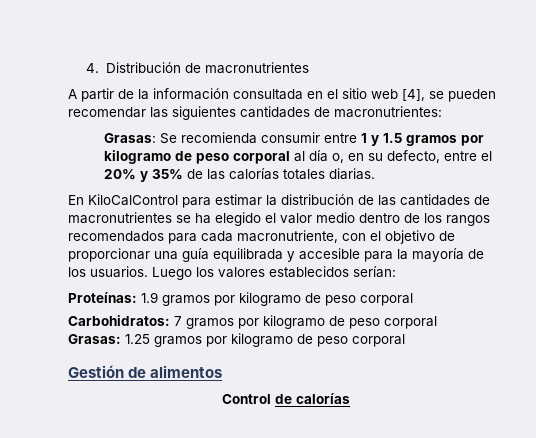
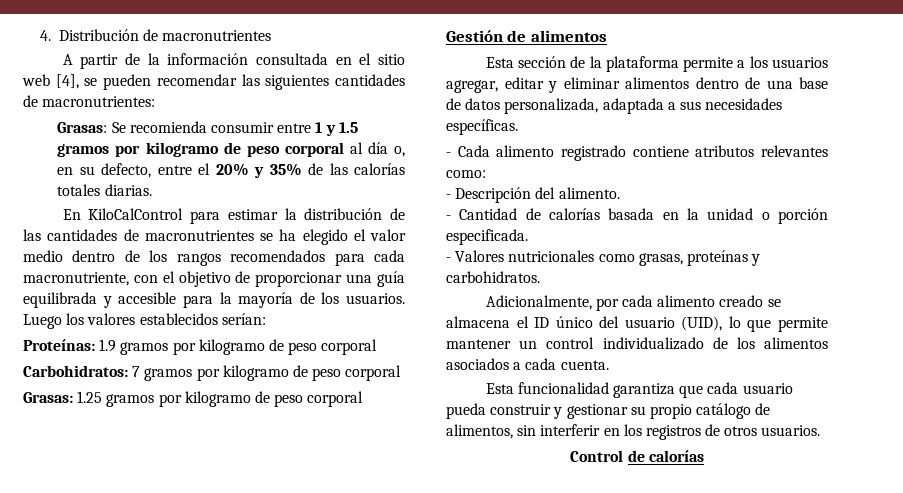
+ Esta sección de la plataforma permite a los usuarios agregar, editar y eliminar alimentos dentro de una base de datos personalizada, adaptada a sus necesidades específicas.
+ - Cada alimento registrado contiene atributos relevantes como:
+ - Descripción del alimento.
+ - Cantidad de calorías basada en la unidad o porción especificada.
+ - Valores nutricionales como grasas, proteínas y carbohidratos.
+ Adicionalmente, por cada alimento creado se almacena el ID único del usuario (UID), lo que permite mantener un control individualizado de los alimentos asociados a cada cuenta.
+ Esta funcionalidad garantiza que cada usuario pueda construir y gestionar su propio catálogo de alimentos, sin interferir en los registros de otros usuarios.

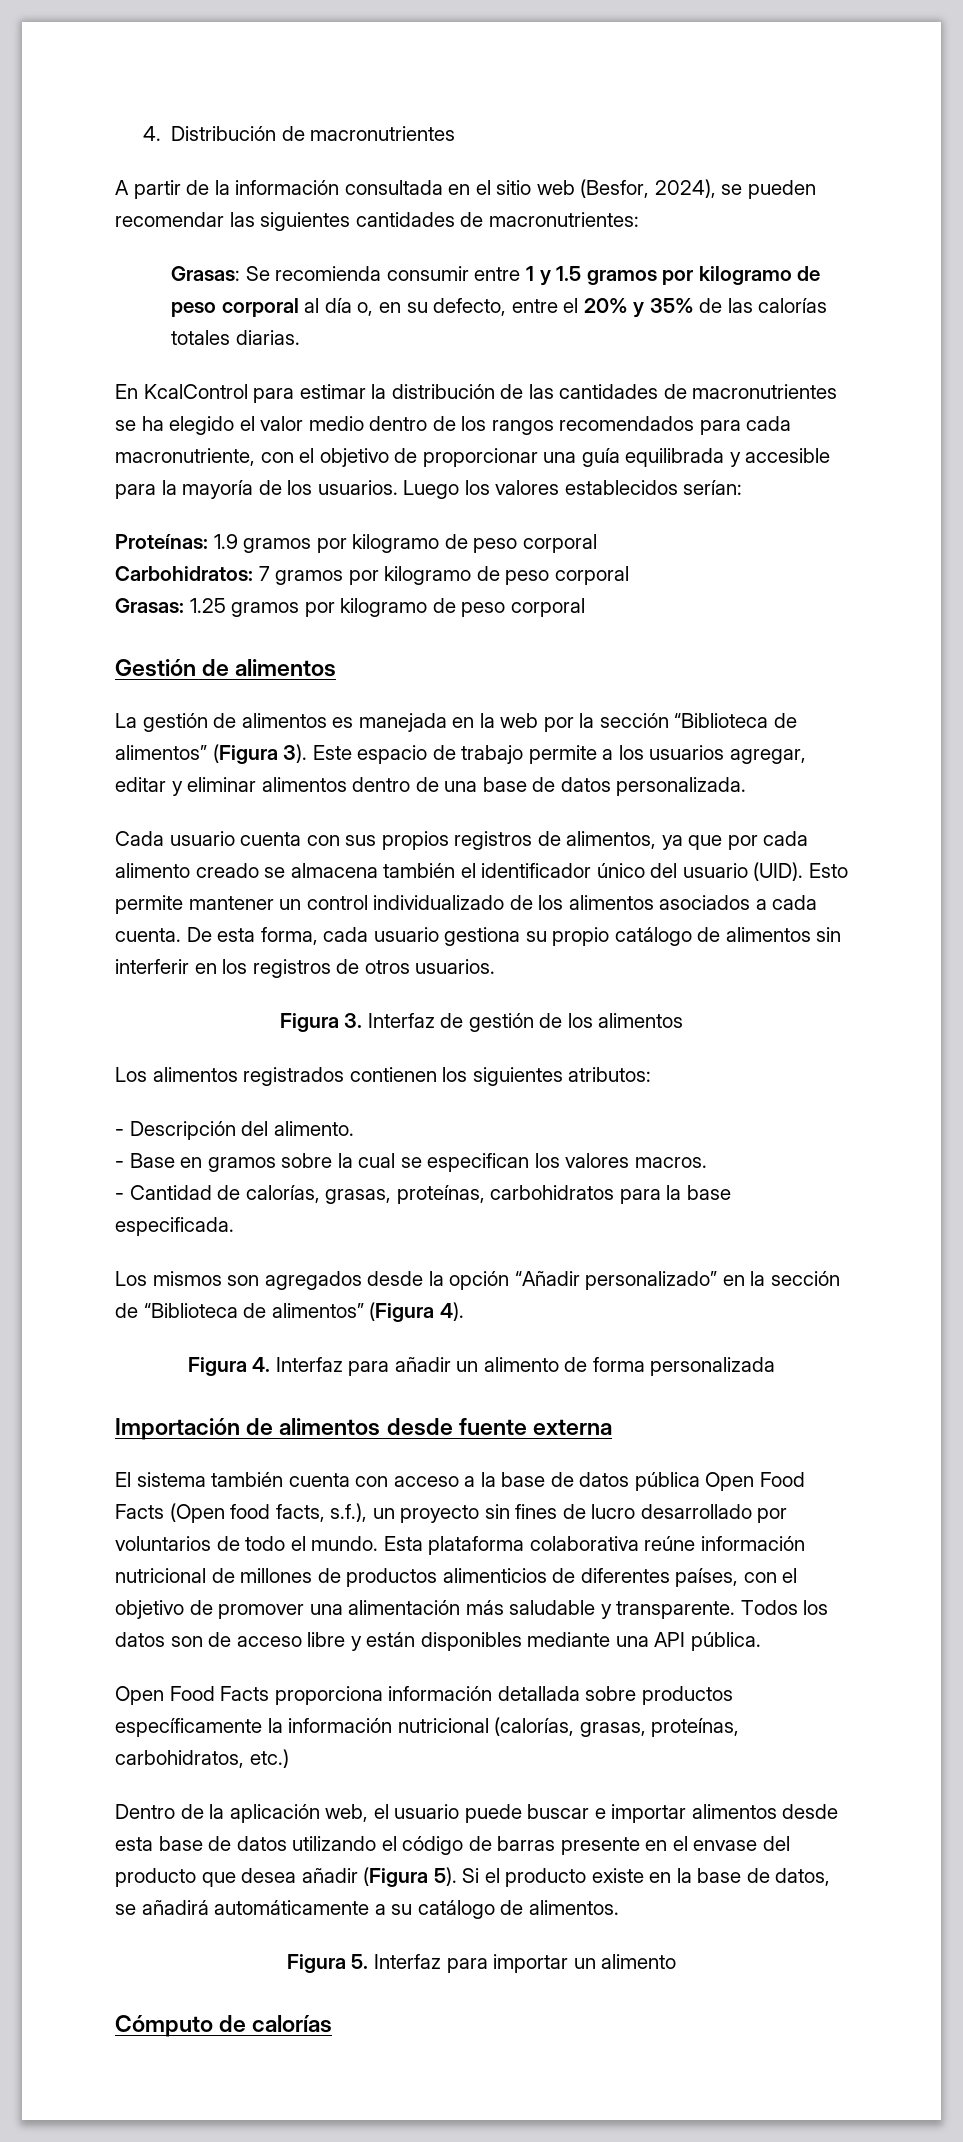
- A partir de la información consultada en el sitio web [4], se pueden recomendar las siguientes cantidades de macronutrientes:
+ A partir de la información consultada en el sitio web (Besfor, 2024), se pueden recomendar las siguientes cantidades de macronutrientes:
- En KiloCalControl para estimar la distribución de las cantidades de macronutrientes se ha elegido el valor medio dentro de los rangos recomendados para cada macronutriente, con el objetivo de proporcionar una guía equilibrada y accesible para la mayoría de los usuarios.
+ En KcalControl para estimar la distribución de las cantidades de macronutrientes se ha elegido el valor medio dentro de los rangos recomendados para cada macronutriente, con el objetivo de proporcionar una guía equilibrada y accesible para la mayoría de los usuarios.
- Esta sección de la plataforma permite a los usuarios agregar, editar y eliminar alimentos dentro de una base de datos personalizada, adaptada a sus necesidades específicas.
- - Cada alimento registrado contiene atributos relevantes como:
- - Descripción del alimento.
- - Cantidad de calorías basada en la unidad o porción especificada.
- - Valores nutricionales como grasas, proteínas y carbohidratos.
- Adicionalmente, por cada alimento creado se almacena el ID único del usuario (UID), lo que permite mantener un control individualizado de los alimentos asociados a cada cuenta.
- Esta funcionalidad garantiza que cada usuario pueda construir y gestionar su propio catálogo de alimentos, sin interferir en los registros de otros usuarios.
+ La gestión de alimentos es manejada en la web por la sección “Biblioteca de alimentos” (Figura 3). Este espacio de trabajo permite a los usuarios agregar, editar y eliminar alimentos dentro de una base de datos personalizada.
+ Cada usuario cuenta con sus propios registros de alimentos, ya que por cada alimento creado se almacena también el identificador único del usuario (UID). Esto permite mantener un control individualizado de los alimentos asociados a cada cuenta. De esta forma, cada usuario gestiona su propio catálogo de alimentos sin interferir en los registros de otros usuarios.
- Control de calorías
+ Figura 3. Interfaz de gestión de los alimentos
+ Los alimentos registrados contienen los siguientes atributos:
+ - Descripción del alimento.
+ - Base en gramos sobre la cual se especifican los valores macros.
+ - Cantidad de calorías, grasas, proteínas, carbohidratos para la base especificada.
+ Los mismos son agregados desde la opción “Añadir personalizado” en la sección de “Biblioteca de alimentos” (Figura 4).
+ Figura 4. Interfaz para añadir un alimento de forma personalizada
+ Importación de alimentos desde fuente externa
+ El sistema también cuenta con acceso a la base de datos pública Open Food Facts (Open food facts, s.f.), un proyecto sin fines de lucro desarrollado por voluntarios de todo el mundo. Esta plataforma colaborativa reúne información nutricional de millones de productos alimenticios de diferentes países, con el objetivo de promover una alimentación más saludable y transparente. Todos los datos son de acceso libre y están disponibles mediante una API pública.
+ Open Food Facts proporciona información detallada sobre productos específicamente la información nutricional (calorías, grasas, proteínas, carbohidratos, etc.)
+ Dentro de la aplicación web, el usuario puede buscar e importar alimentos desde esta base de datos utilizando el código de barras presente en el envase del producto que desea añadir (Figura 5). Si el producto existe en la base de datos, se añadirá automáticamente a su catálogo de alimentos.
+ Figura 5. Interfaz para importar un alimento
+ Cómputo de calorías

